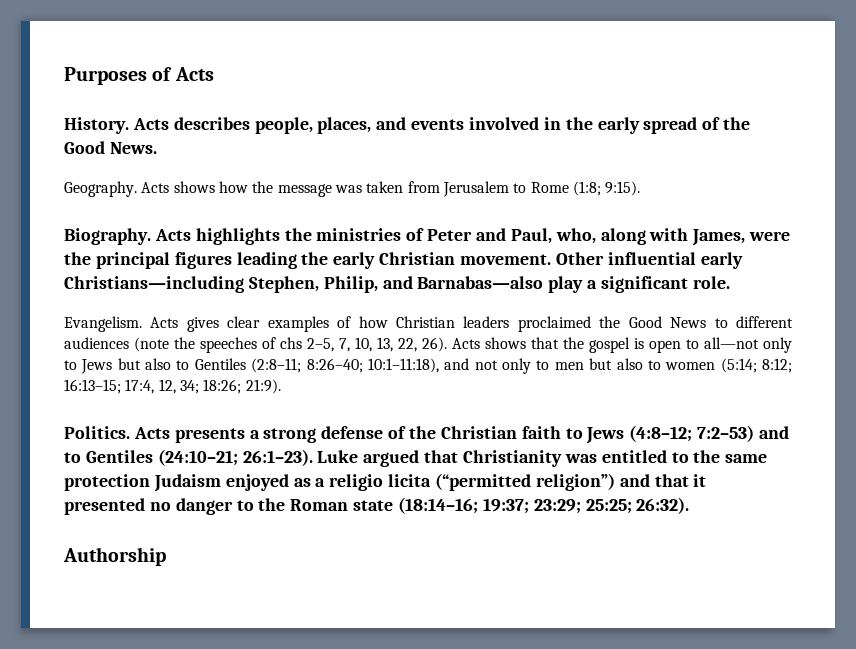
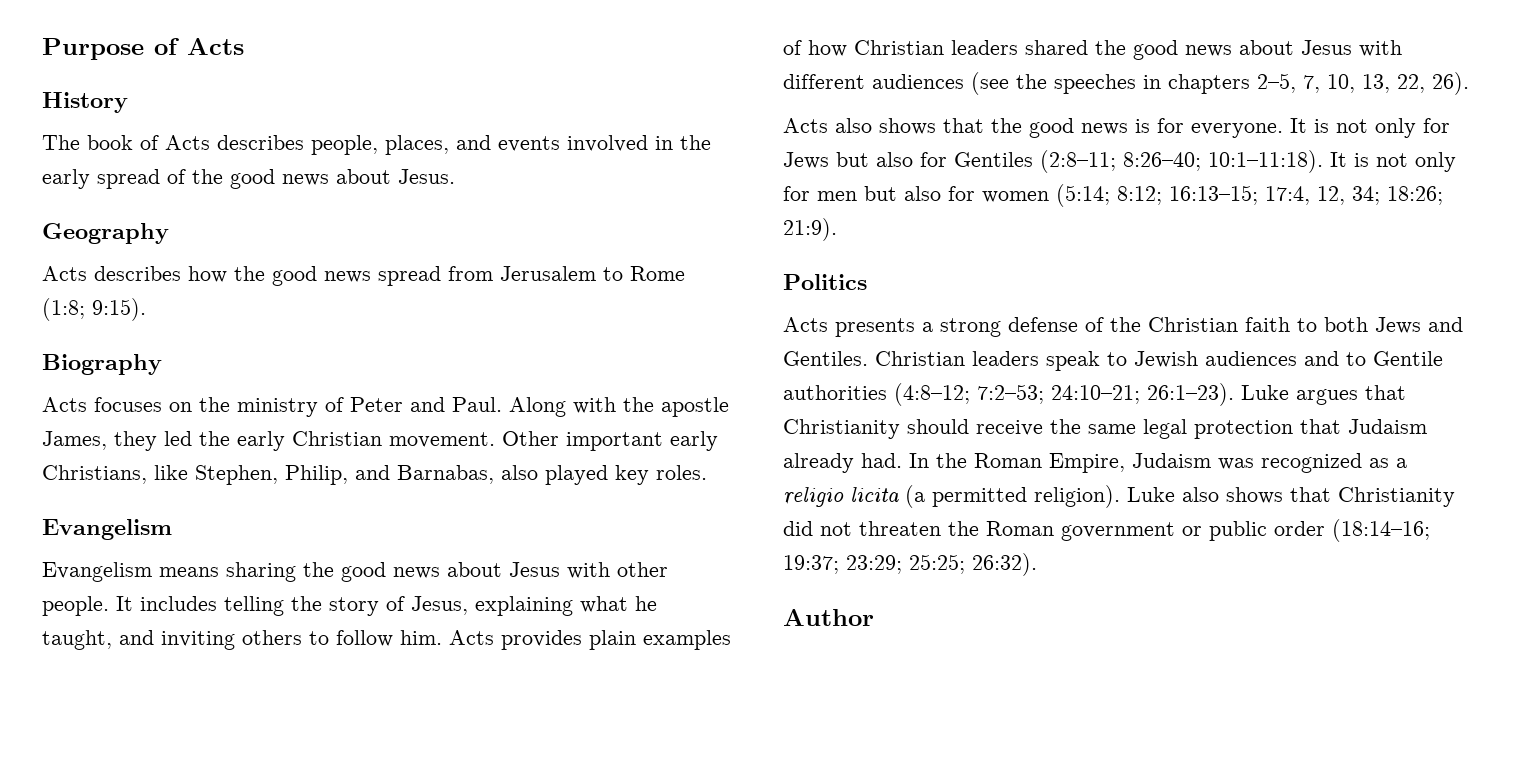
- Purposes of Acts
+ Purpose of Acts
- History. Acts describes people, places, and events involved in the early spread of the Good News.
- Geography. Acts shows how the message was taken from Jerusalem to Rome (1:8; 9:15).
+ History
+ The book of Acts describes people, places, and events involved in the early spread of the good news about Jesus.
+ Geography
+ Acts describes how the good news spread from Jerusalem to Rome (1:8; 9:15).
- Biography. Acts highlights the ministries of Peter and Paul, who, along with James, were the principal figures leading the early Christian movement.
+ Biography
+ Acts focuses on the ministry of Peter and Paul. Along with the apostle James, they led the early Christian movement.
- Other influential early Christians—including Stephen, Philip, and Barnabas—also play a significant role.
- Evangelism. Acts gives clear examples of how Christian leaders proclaimed the Good News to different audiences (note the speeches of chs 2–5, 7, 10, 13, 22, 26). Acts shows that the gospel is open to all—not only to Jews but also to Gentiles (2:8–11; 8:26–40; 10:1–11:18), and not only to men but also to women (5:14; 8:12; 16:13–15; 17:4, 12, 34; 18:26; 21:9).
+ Other important early Christians, like Stephen, Philip, and Barnabas, also played key roles.
+ Evangelism
+ Evangelism means sharing the good news about Jesus with other people. It includes telling the story of Jesus, explaining what he taught, and inviting others to follow him. Acts provides plain examples of how Christian leaders shared the good news about Jesus with different audiences (see the speeches in chapters 2–5, 7, 10, 13, 22, 26).
+ Acts also shows that the good news is for everyone. It is not only for Jews but also for Gentiles (2:8–11; 8:26–40; 10:1–11:18). It is not only for men but also for women (5:14; 8:12; 16:13–15; 17:4, 12, 34; 18:26; 21:9).
- Politics. Acts presents a strong defense of the Christian faith to Jews (4:8–12; 7:2–53) and to Gentiles (24:10–21; 26:1–23).
+ Politics
+ Acts presents a strong defense of the Christian faith to both Jews and Gentiles. Christian leaders speak to Jewish audiences and to Gentile authorities (4:8–12; 7:2–53; 24:10–21; 26:1–23).
- Luke argued that Christianity was entitled to the same protection Judaism enjoyed as a religio licita (“permitted religion”) and that it presented no danger to the Roman state (18:14–16; 19:37; 23:29; 25:25; 26:32).
+ Luke argues that Christianity should receive the same legal protection that Judaism already had. In the Roman Empire, Judaism was recognized as a religio licita (a permitted religion). Luke also shows that Christianity did not threaten the Roman government or public order (18:14–16; 19:37; 23:29; 25:25; 26:32).
- Authorship
+ Author

